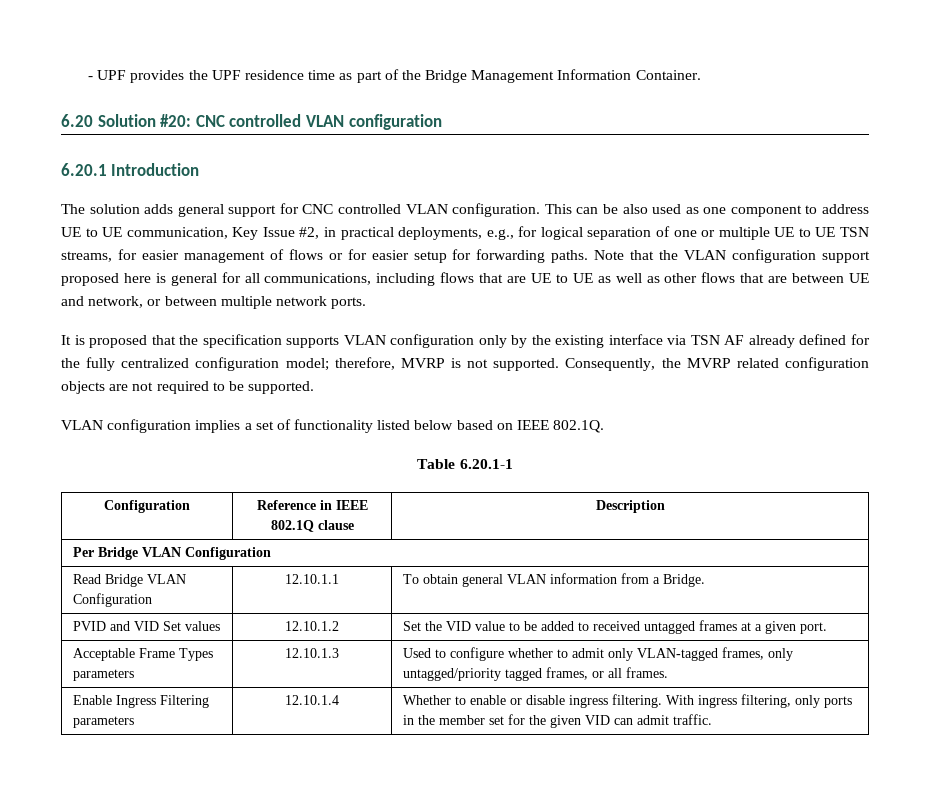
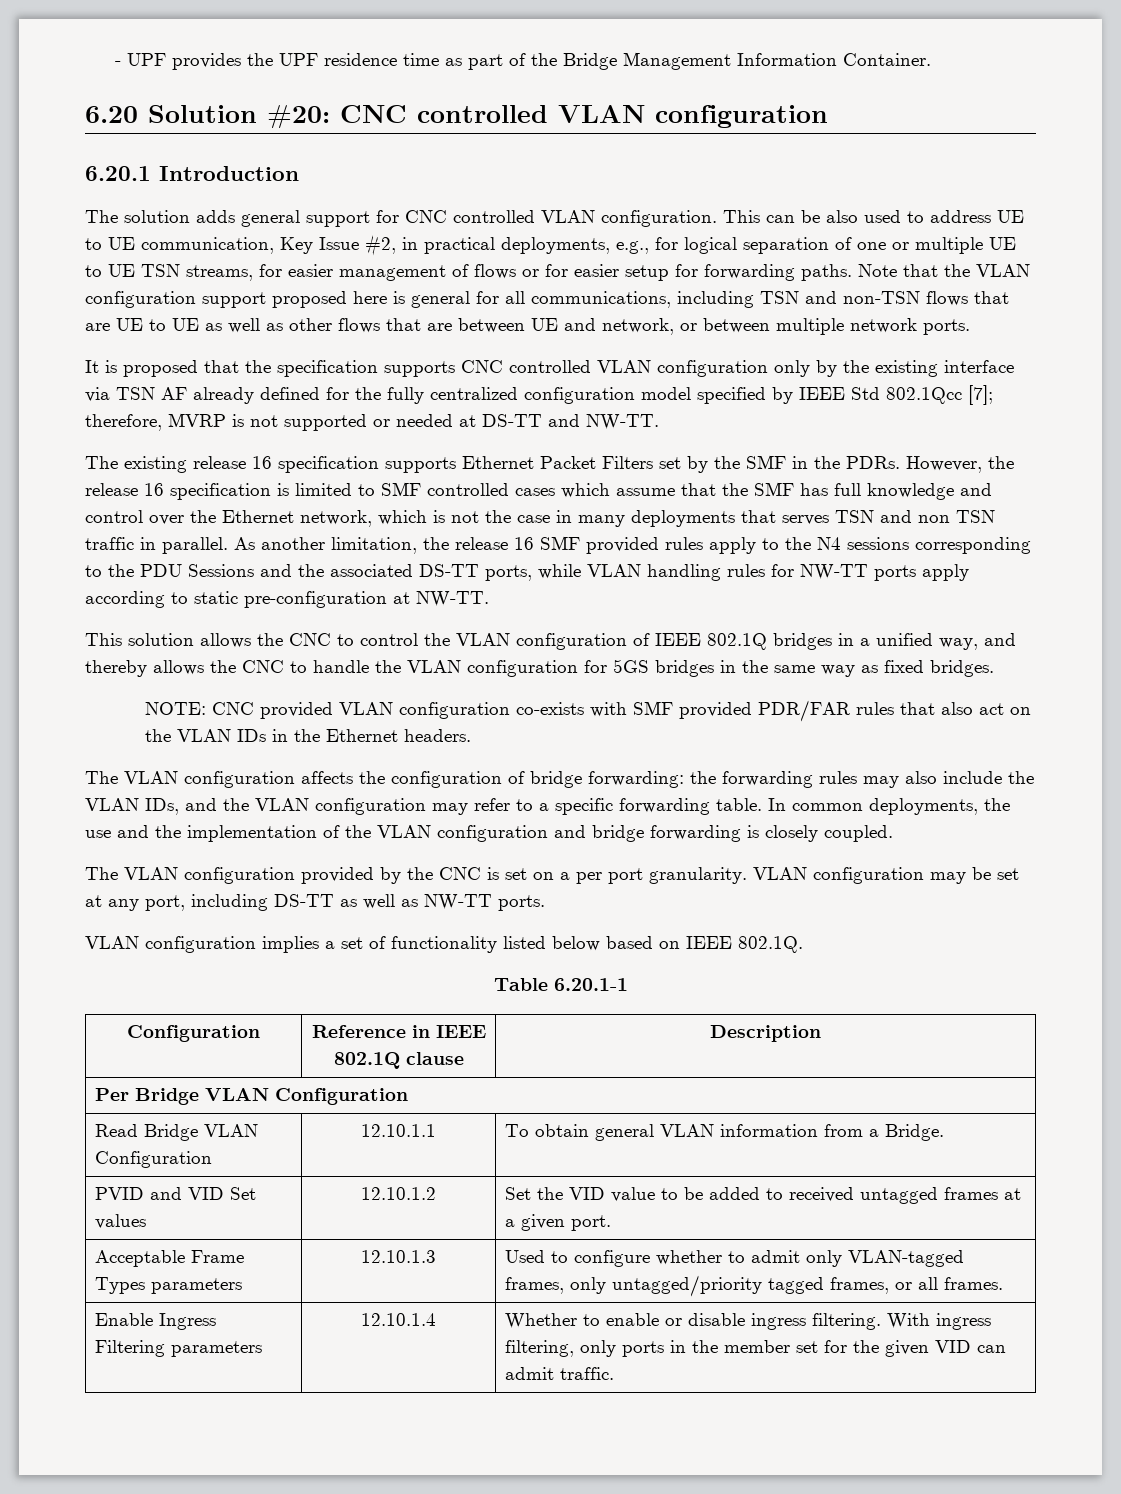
- This can be also used as one component to address UE to UE communication, Key Issue #2, in practical deployments, e.g., for logical separation of one or multiple UE to UE TSN streams, for easier management of flows or for easier setup for forwarding paths.
+ This can be also used to address UE to UE communication, Key Issue #2, in practical deployments, e.g., for logical separation of one or multiple UE to UE TSN streams, for easier management of flows or for easier setup for forwarding paths.
- Note that the VLAN configuration support proposed here is general for all communications, including flows that are UE to UE as well as other flows that are between UE and network, or between multiple network ports.
+ Note that the VLAN configuration support proposed here is general for all communications, including TSN and non-TSN flows that are UE to UE as well as other flows that are between UE and network, or between multiple network ports.
- It is proposed that the specification supports VLAN configuration only by the existing interface via TSN AF already defined for the fully centralized configuration model; therefore, MVRP is not supported. Consequently, the MVRP related configuration objects are not required to be supported.
+ It is proposed that the specification supports CNC controlled VLAN configuration only by the existing interface via TSN AF already defined for the fully centralized configuration model specified by IEEE Std 802.1Qcc [7]; therefore, MVRP is not supported or needed at DS-TT and NW-TT.
+ The existing release 16 specification supports Ethernet Packet Filters set by the SMF in the PDRs. However, the release 16 specification is limited to SMF controlled cases which assume that the SMF has full knowledge and control over the Ethernet network, which is not the case in many deployments that serves TSN and non TSN traffic in parallel. As another limitation, the release 16 SMF provided rules apply to the N4 sessions corresponding to the PDU Sessions and the associated DS-TT ports, while VLAN handling rules for NW-TT ports apply according to static pre-configuration at NW-TT.
+ This solution allows the CNC to control the VLAN configuration of IEEE 802.1Q bridges in a unified way, and thereby allows the CNC to handle the VLAN configuration for 5GS bridges in the same way as fixed bridges.
+ NOTE: CNC provided VLAN configuration co-exists with SMF provided PDR/FAR rules that also act on the VLAN IDs in the Ethernet headers.
+ The VLAN configuration affects the configuration of bridge forwarding: the forwarding rules may also include the VLAN IDs, and the VLAN configuration may refer to a specific forwarding table. In common deployments, the use and the implementation of the VLAN configuration and bridge forwarding is closely coupled.
+ The VLAN configuration provided by the CNC is set on a per port granularity. VLAN configuration may be set at any port, including DS-TT as well as NW-TT ports.

